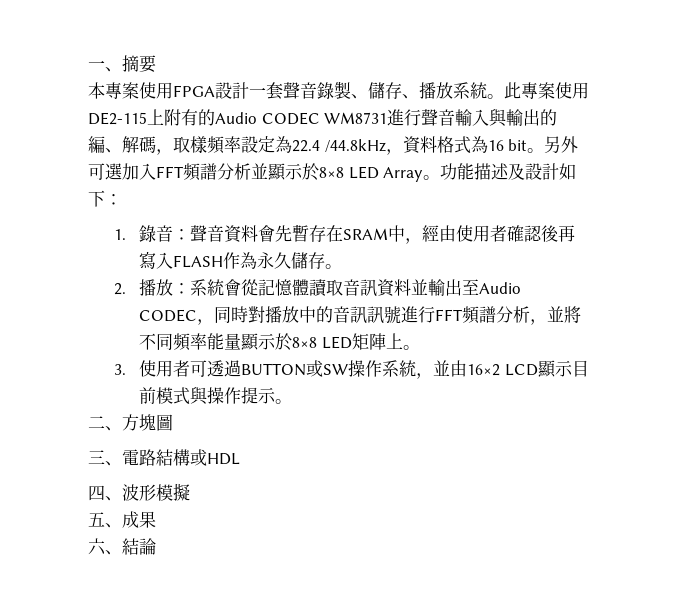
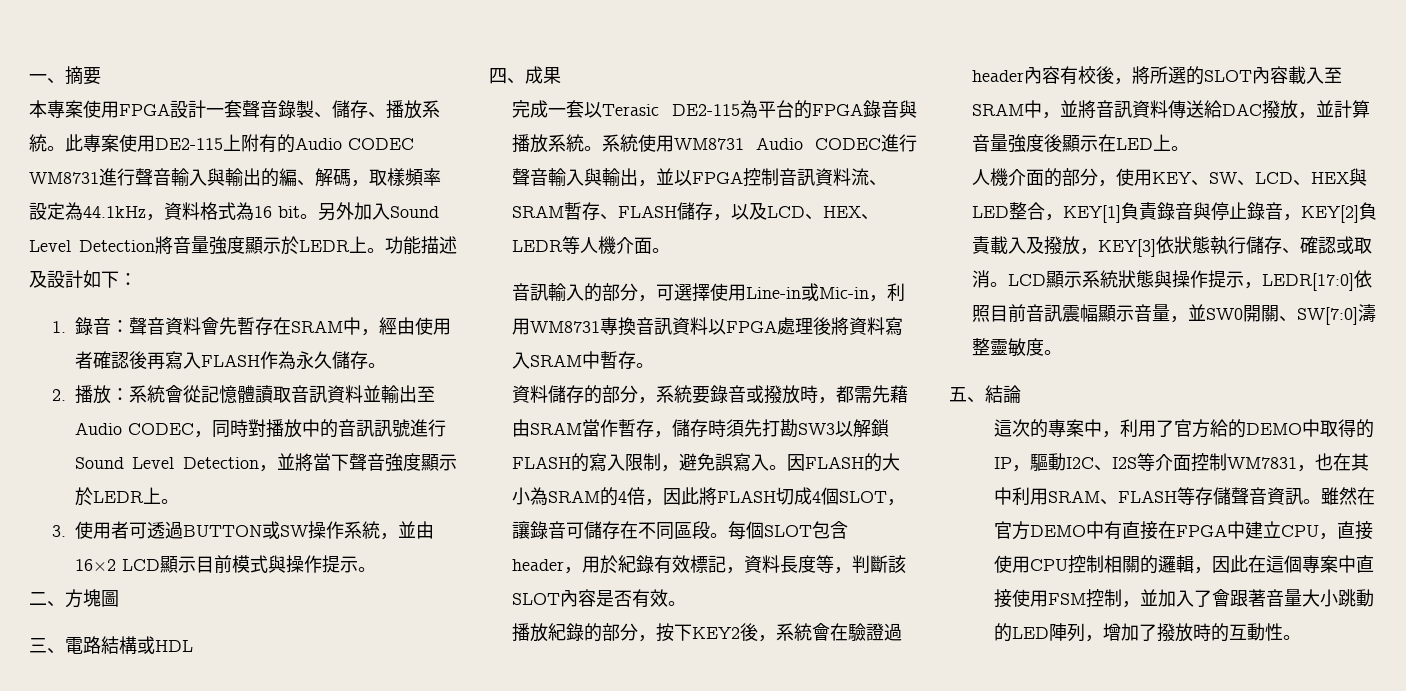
- 此專案使用DE2-115上附有的Audio CODEC WM8731進行聲音輸入與輸出的編、解碼，取樣頻率設定為22.4 /44.8kHz，資料格式為16 bit。
+ 此專案使用DE2-115上附有的Audio CODEC WM8731進行聲音輸入與輸出的編、解碼，取樣頻率設定為44.1kHz，資料格式為16 bit。
- 另外可選加入FFT頻譜分析並顯示於8×8 LED Array。
+ 另外加入Sound Level Detection將音量強度顯示於LEDR上。
- 2.播放：系統會從記憶體讀取音訊資料並輸出至Audio CODEC，同時對播放中的音訊訊號進行FFT頻譜分析，並將不同頻率能量顯示於8×8 LED矩陣上。
+ 2.播放：系統會從記憶體讀取音訊資料並輸出至Audio CODEC，同時對播放中的音訊訊號進行Sound Level Detection，並將當下聲音強度顯示於LEDR上。
- 四、波形模擬
- 五、成果
- 六、結論
+ 四、成果
+ 完成一套以Terasic DE2-115為平台的FPGA錄音與播放系統。系統使用WM8731 Audio CODEC進行聲音輸入與輸出，並以FPGA控制音訊資料流、SRAM暫存、FLASH儲存，以及LCD、HEX、LEDR等人機介面。
+ 音訊輸入的部分，可選擇使用Line-in或Mic-in，利用WM8731專換音訊資料以FPGA處理後將資料寫入SRAM中暫存。
+ 資料儲存的部分，系統要錄音或撥放時，都需先藉由SRAM當作暫存，儲存時須先打勘SW3以解鎖FLASH的寫入限制，避免誤寫入。因FLASH的大小為SRAM的4倍，因此將FLASH切成4個SLOT，讓錄音可儲存在不同區段。每個SLOT包含header，用於紀錄有效標記，資料長度等，判斷該SLOT內容是否有效。
+ 播放紀錄的部分，按下KEY2後，系統會在驗證過header內容有校後，將所選的SLOT內容載入至SRAM中，並將音訊資料傳送給DAC撥放，並計算音量強度後顯示在LED上。
+ 人機介面的部分，使用KEY、SW、LCD、HEX與LED整合，KEY[1]負責錄音與停止錄音，KEY[2]負責載入及撥放，KEY[3]依狀態執行儲存、確認或取消。LCD顯示系統狀態與操作提示，LEDR[17:0]依照目前音訊震幅顯示音量，並SW0開關、SW[7:0]濤整靈敏度。
+ 五、結論
+ 這次的專案中，利用了官方給的DEMO中取得的IP，驅動I2C、I2S等介面控制WM7831，也在其中利用SRAM、FLASH等存儲聲音資訊。雖然在官方DEMO中有直接在FPGA中建立CPU，直接使用CPU控制相關的邏輯，因此在這個專案中直接使用FSM控制，並加入了會跟著音量大小跳動的LED陣列，增加了撥放時的互動性。

